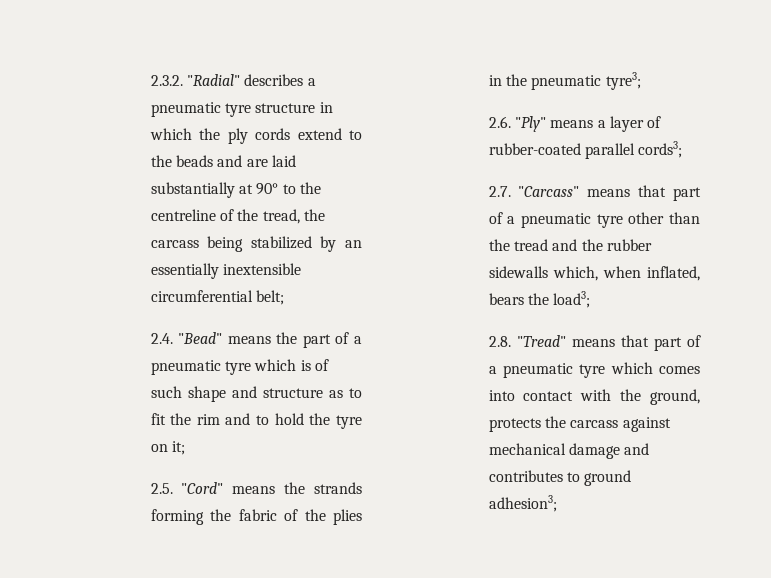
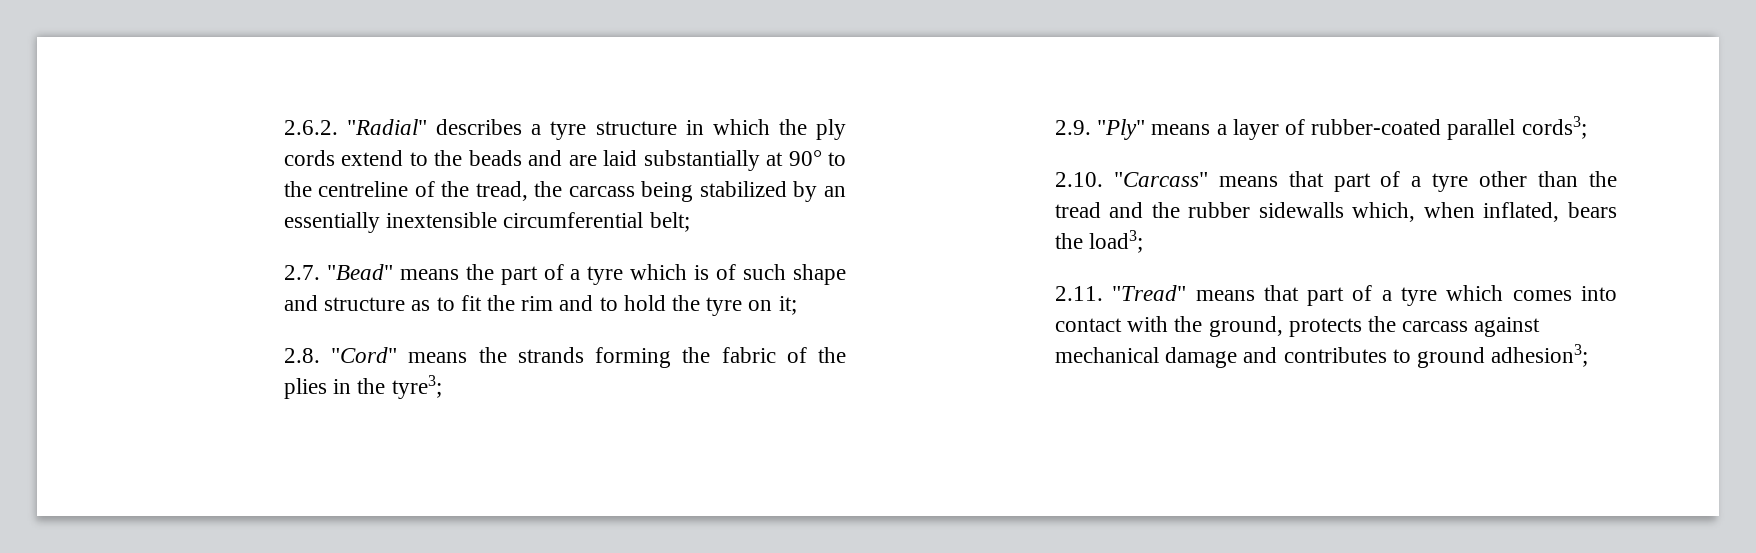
- 2.3.2. "Radial" describes a pneumatic tyre structure in which the ply cords extend to the beads and are laid substantially at 90° to the centreline of the tread, the carcass being stabilized by an essentially inextensible circumferential belt;
+ 2.6.2. "Radial" describes a tyre structure in which the ply cords extend to the beads and are laid substantially at 90° to the centreline of the tread, the carcass being stabilized by an essentially inextensible circumferential belt;
- 2.4. "Bead" means the part of a pneumatic tyre which is of such shape and structure as to fit the rim and to hold the tyre on it;
+ 2.7. "Bead" means the part of a tyre which is of such shape and structure as to fit the rim and to hold the tyre on it;
- 2.5. "Cord" means the strands forming the fabric of the plies in the pneumatic tyre3;
+ 2.8. "Cord" means the strands forming the fabric of the plies in the tyre3;
- 2.6. "Ply" means a layer of rubber-coated parallel cords3;
+ 2.9. "Ply" means a layer of rubber-coated parallel cords3;
- 2.7. "Carcass" means that part of a pneumatic tyre other than the tread and the rubber sidewalls which, when inflated, bears the load3;
+ 2.10. "Carcass" means that part of a tyre other than the tread and the rubber sidewalls which, when inflated, bears the load3;
- 2.8. "Tread" means that part of a pneumatic tyre which comes into contact with the ground, protects the carcass against mechanical damage and contributes to ground adhesion3;
+ 2.11. "Tread" means that part of a tyre which comes into contact with the ground, protects the carcass against mechanical damage and contributes to ground adhesion3;

